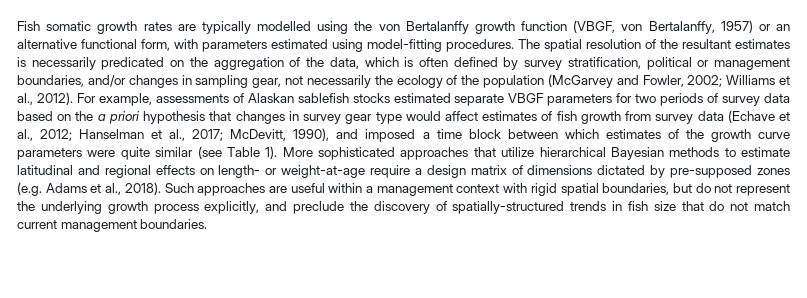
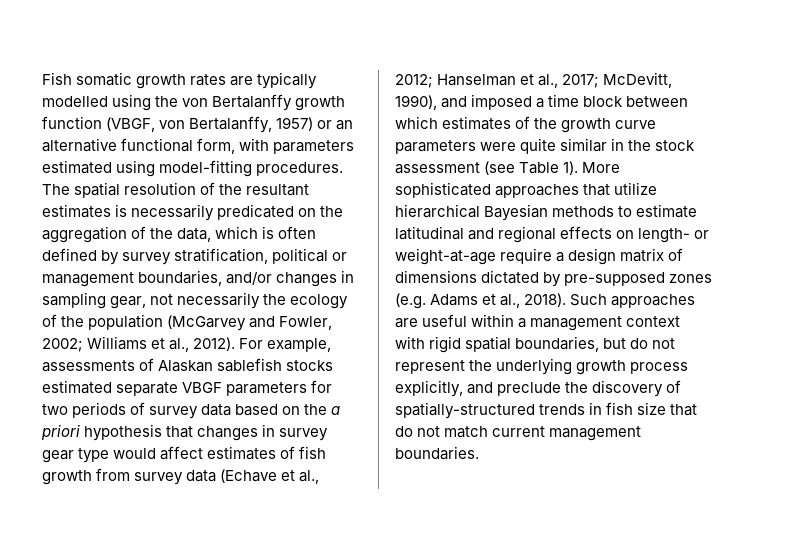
- McDevitt, 1990), and imposed a time block between which estimates of the growth curve parameters were quite similar (see Table 1).
+ McDevitt, 1990), and imposed a time block between which estimates of the growth curve parameters were quite similar in the stock assessment (see Table 1).

